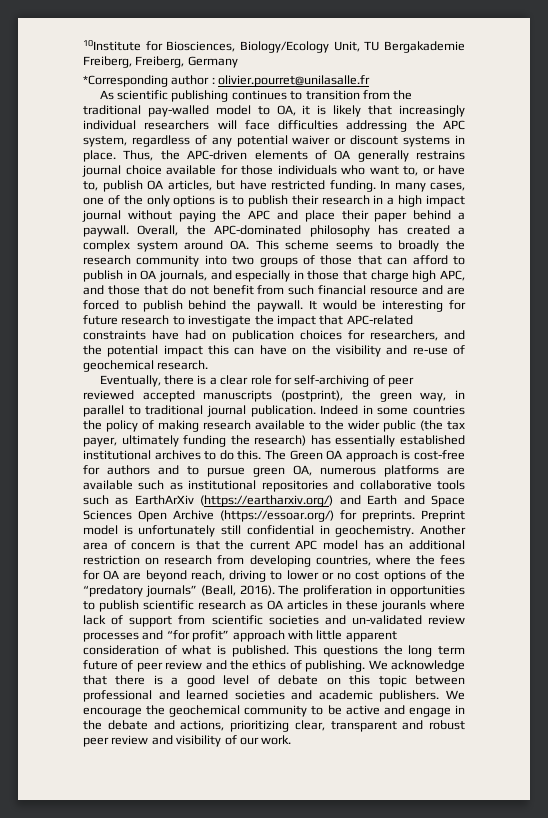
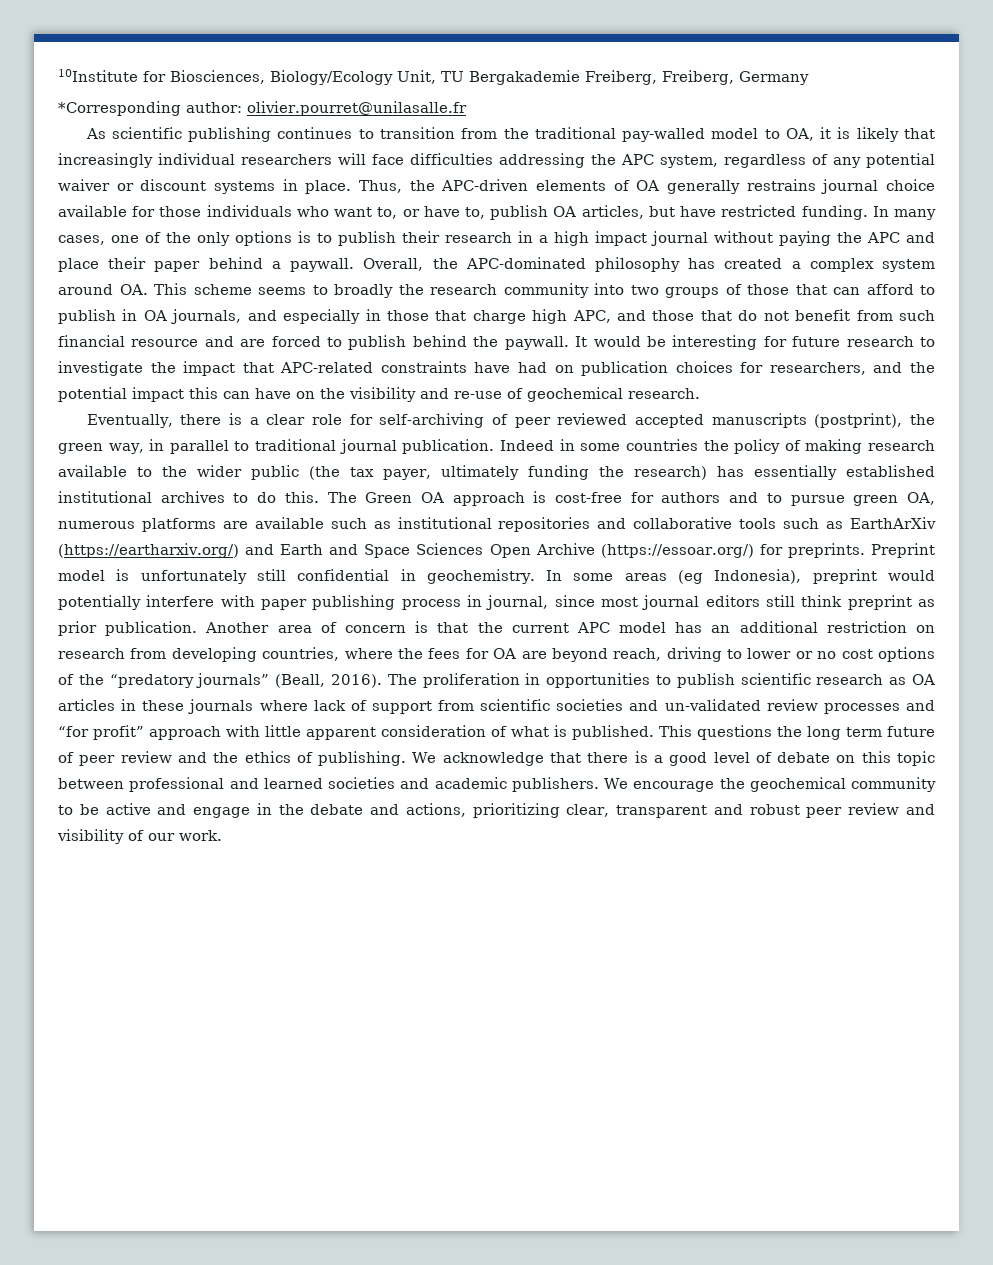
- *Corresponding author : olivier.pourret@unilasalle.fr
+ *Corresponding author: olivier.pourret@unilasalle.fr
+ In some areas (eg Indonesia), preprint would potentially interfere with paper publishing process in journal, since most journal editors still think preprint as prior publication.
- The proliferation in opportunities to publish scientific research as OA articles in these jouranls where lack of support from scientific societies and un-validated review processes and “for profit” approach with little apparent consideration of what is published.
+ The proliferation in opportunities to publish scientific research as OA articles in these journals where lack of support from scientific societies and un-validated review processes and “for profit” approach with little apparent consideration of what is published.

